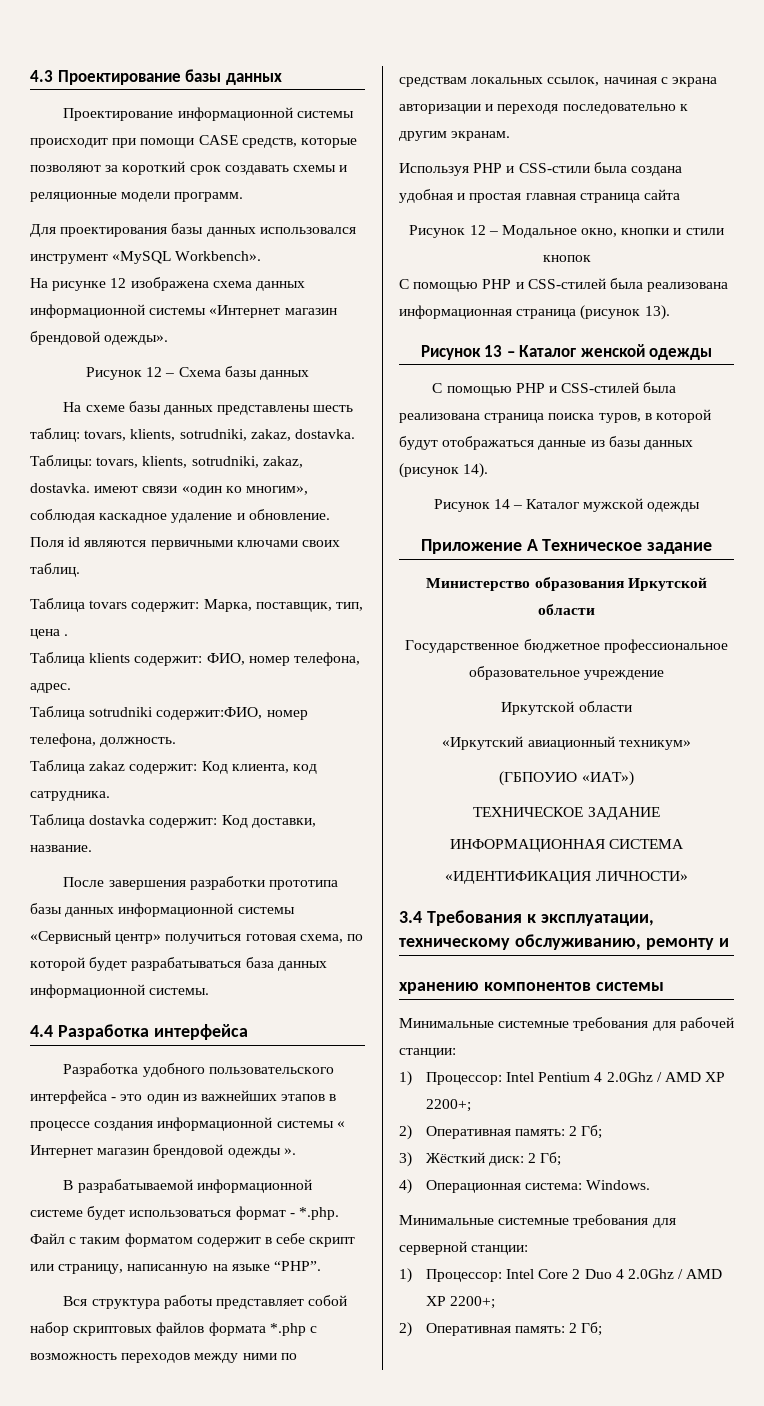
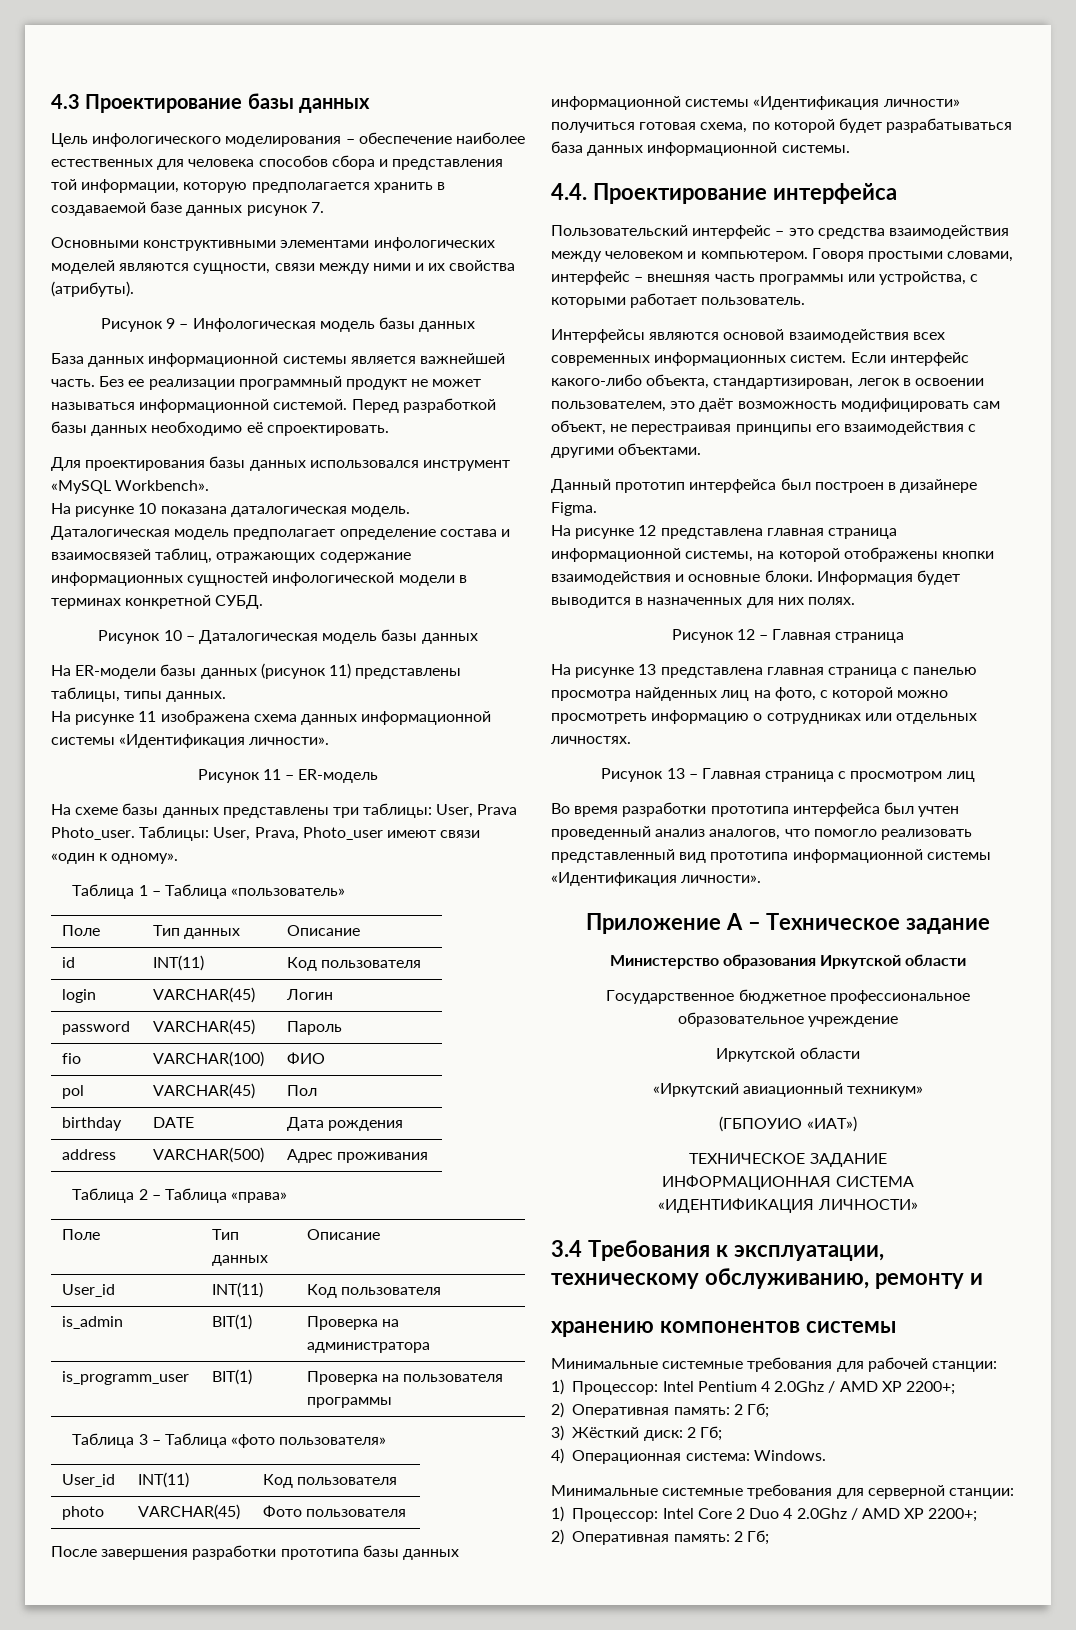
- Проектирование информационной системы происходит при помощи CASE средств, которые позволяют за короткий срок создавать схемы и реляционные модели программ.
+ Цель инфологического моделирования – обеспечение наиболее естественных для человека способов сбора и представления той информации, которую предполагается хранить в создаваемой базе данных рисунок 7.
+ Основными конструктивными элементами инфологических моделей являются сущности, связи между ними и их свойства (атрибуты).
+ Рисунок 9 – Инфологическая модель базы данных
+ База данных информационной системы является важнейшей часть. Без ее реализации программный продукт не может называться информационной системой. Перед разработкой базы данных необходимо её спроектировать.
- На рисунке 12 изображена схема данных информационной системы «Интернет магазин брендовой одежды».
- Рисунок 12 – Схема базы данных
+ На рисунке 10 показана даталогическая модель. Даталогическая модель предполагает определение состава и взаимосвязей таблиц, отражающих содержание информационных сущностей инфологической модели в терминах конкретной СУБД.
+ Рисунок 10 – Даталогическая модель базы данных
+ На ER-модели базы данных (рисунок 11) представлены таблицы, типы данных.
+ На рисунке 11 изображена схема данных информационной системы «Идентификация личности».
+ Рисунок 11 – ЕR-модель
- На схеме базы данных представлены шесть таблиц: tovars, klients, sotrudniki, zakaz, dostavka. Таблицы: tovars, klients, sotrudniki, zakaz, dostavka. имеют связи «один ко многим», соблюдая каскадное удаление и обновление. Поля id являются первичными ключами своих таблиц.
- Таблица tovars содержит: Марка, поставщик, тип, цена .
- Таблица klients содержит: ФИО, номер телефона, адрес.
- Таблица sotrudniki содержит:ФИО, номер телефона, должность.
- Таблица zakaz содержит: Код клиента, код сатрудника.
- Таблица dostavka содержит: Код доставки, название.
+ На схеме базы данных представлены три таблицы: User, Prava Photo_user. Таблицы: User, Prava, Photo_user имеют связи «один к одному».
+ Таблица 1 – Таблица «пользователь»
+ Поле | Тип данных | Описание
+ id | INT(11) | Код пользователя
+ login | VARCHAR(45) | Логин
+ password | VARCHAR(45) | Пароль
+ fio | VARCHAR(100) | ФИО
+ pol | VARCHAR(45) | Пол
+ birthday | DATE | Дата рождения
+ address | VARCHAR(500) | Адрес проживания
+ Таблица 2 – Таблица «права»
+ Поле | Тип данных | Описание
+ User_id | INT(11) | Код пользователя
+ is_admin | BIT(1) | Проверка на администратора
+ is_programm_user | BIT(1) | Проверка на пользователя программы
+ Таблица 3 – Таблица «фото пользователя»
+ User_id | INT(11) | Код пользователя
+ photo | VARCHAR(45) | Фото пользователя
- После завершения разработки прототипа базы данных информационной системы «Сервисный центр» получиться готовая схема, по которой будет разрабатываться база данных информационной системы.
+ После завершения разработки прототипа базы данных информационной системы «Идентификация личности» получиться готовая схема, по которой будет разрабатываться база данных информационной системы.
- 4.4 Разработка интерфейса
+ 4.4. Проектирование интерфейса
- Разработка удобного пользовательского интерфейса - это один из важнейших этапов в процессе создания информационной системы « Интернет магазин брендовой одежды ».
- В разрабатываемой информационной системе будет использоваться формат - *.php. Файл с таким форматом содержит в себе скрипт или страницу, написанную на языке “PHP”.
- Вся структура работы представляет собой набор скриптовых файлов формата *.php с возможность переходов между ними по средствам локальных ссылок, начиная с экрана авторизации и переходя последовательно к другим экранам.
- Используя PHP и CSS-стили была создана удобная и простая главная страница сайта
- Рисунок 12 – Модальное окно, кнопки и стили кнопок
- C помощью PHP и CSS-стилей была реализована информационная страница (рисунок 13).
- Рисунок 13 – Каталог женской одежды
- C помощью PHP и CSS-стилей была реализована страница поиска туров, в которой будут отображаться данные из базы данных (рисунок 14).
- Рисунок 14 – Каталог мужской одежды
+ Пользовательский интерфейс – это средства взаимодействия между человеком и компьютером. Говоря простыми словами, интерфейс – внешняя часть программы или устройства, с которыми работает пользователь.
+ Интерфейсы являются основой взаимодействия всех современных информационных систем. Если интерфейс какого-либо объекта, стандартизирован, легок в освоении пользователем, это даёт возможность модифицировать сам объект, не перестраивая принципы его взаимодействия с другими объектами.
+ Данный прототип интерфейса был построен в дизайнере Figma.
+ На рисунке 12 представлена главная страница информационной системы, на которой отображены кнопки взаимодействия и основные блоки. Информация будет выводится в назначенных для них полях.
+ Рисунок 12 – Главная страница
+ На рисунке 13 представлена главная страница с панелью просмотра найденных лиц на фото, с которой можно просмотреть информацию о сотрудниках или отдельных личностях.
+ Рисунок 13 – Главная страница с просмотром лиц
+ Во время разработки прототипа интерфейса был учтен проведенный анализ аналогов, что помогло реализовать представленный вид прототипа информационной системы «Идентификация личности».
- Приложение А Техническое задание
+ Приложение А – Техническое задание

